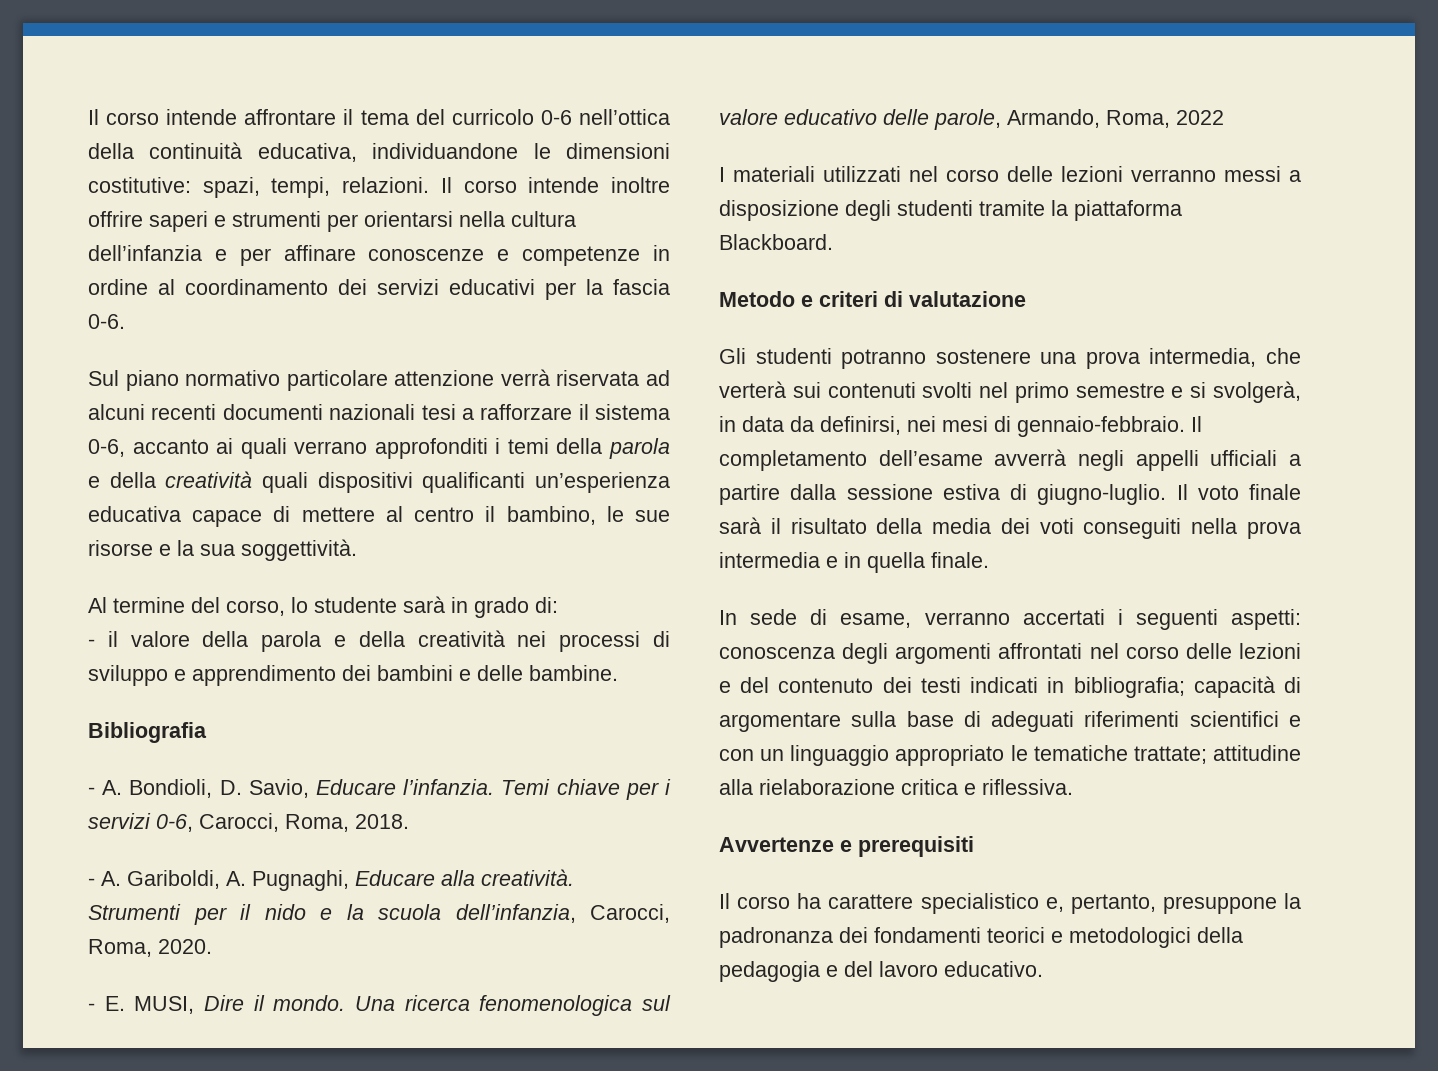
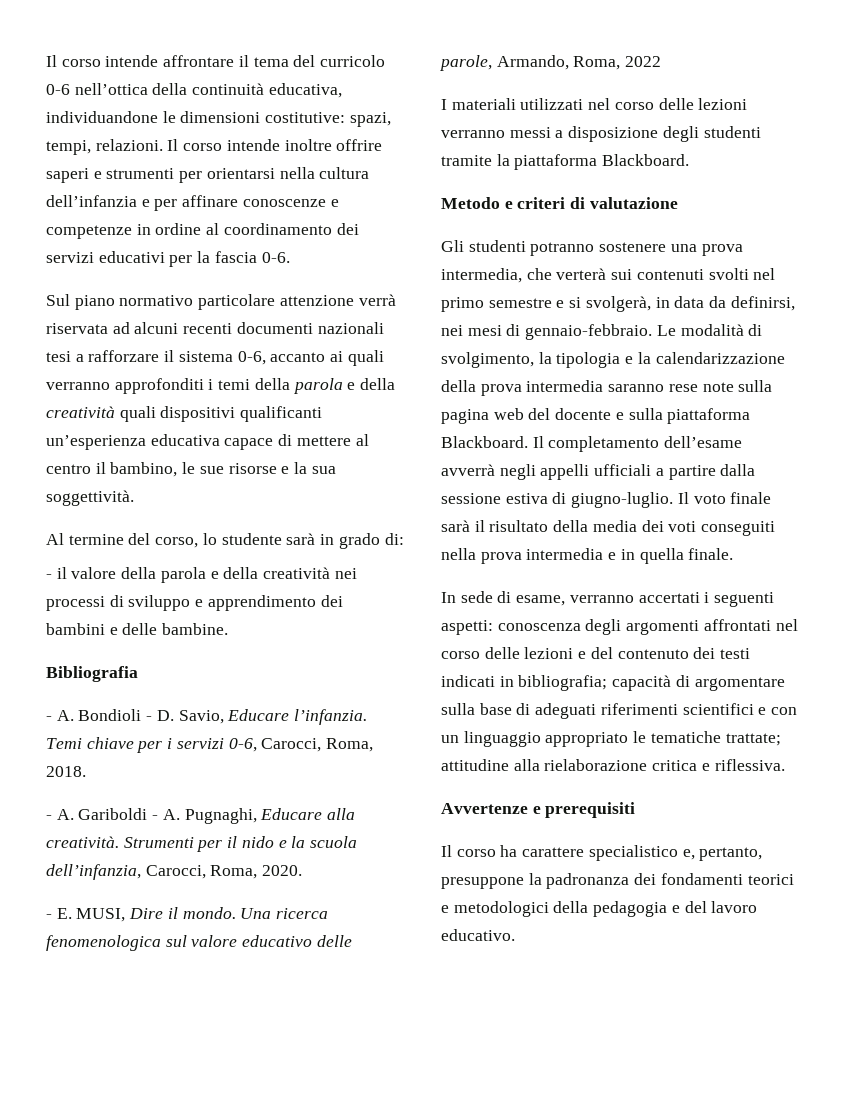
- Sul piano normativo particolare attenzione verrà riservata ad alcuni recenti documenti nazionali tesi a rafforzare il sistema 0-6, accanto ai quali verrano approfonditi i temi della parola e della creatività quali dispositivi qualificanti un’esperienza educativa capace di mettere al centro il bambino, le sue risorse e la sua soggettività.
+ Sul piano normativo particolare attenzione verrà riservata ad alcuni recenti documenti nazionali tesi a rafforzare il sistema 0-6, accanto ai quali verranno approfonditi i temi della parola e della creatività quali dispositivi qualificanti un’esperienza educativa capace di mettere al centro il bambino, le sue risorse e la sua soggettività.
- - A. Bondioli, D. Savio, Educare l’infanzia.
+ - A. Bondioli - D. Savio, Educare l’infanzia.
- - A. Gariboldi, A. Pugnaghi, Educare alla creatività.
+ - A. Gariboldi - A. Pugnaghi, Educare alla creatività.
+ Le modalità di svolgimento, la tipologia e la calendarizzazione della prova intermedia saranno rese note sulla pagina web del docente e sulla piattaforma Blackboard.

